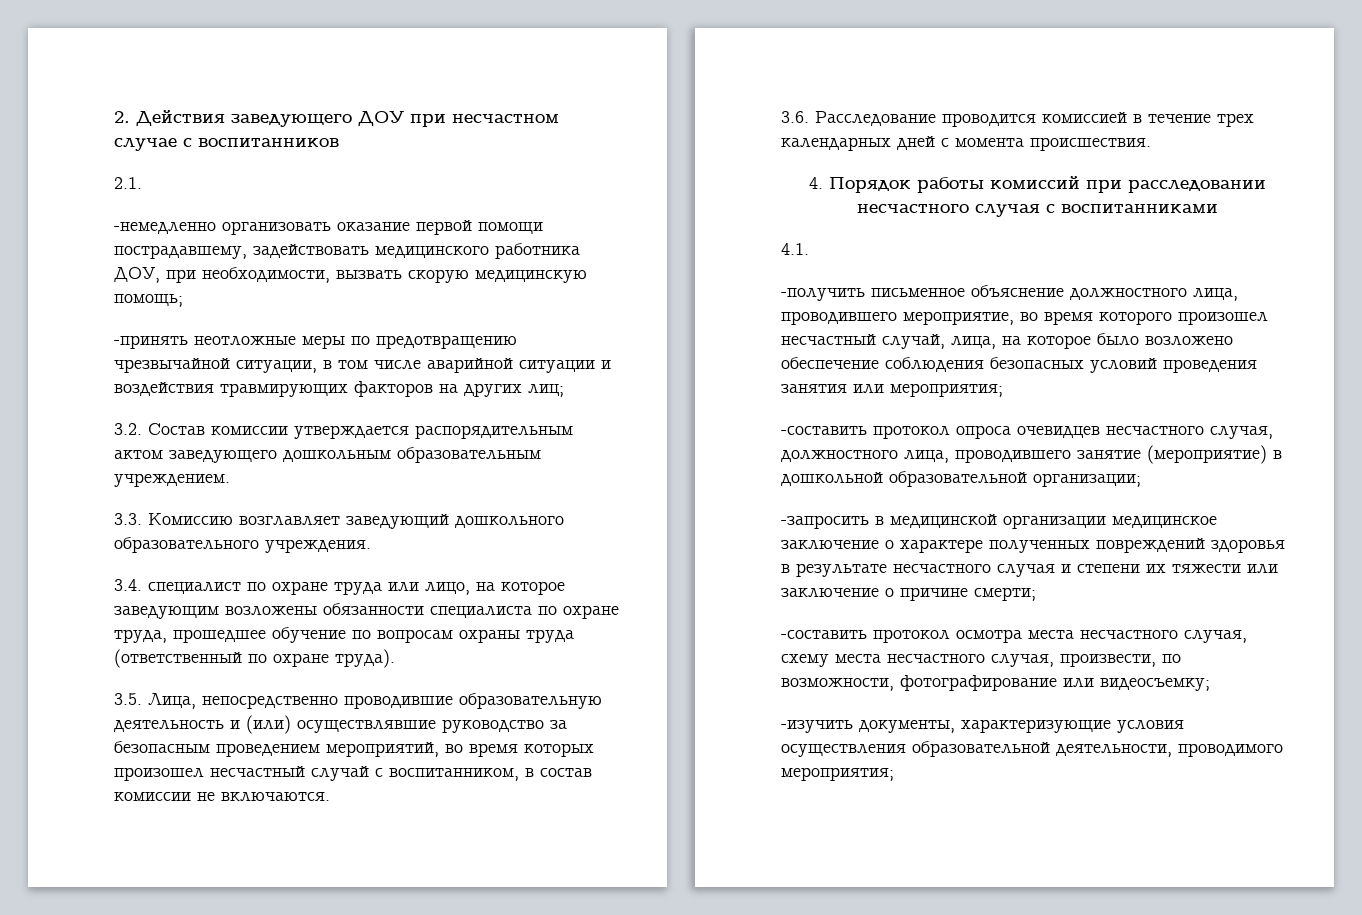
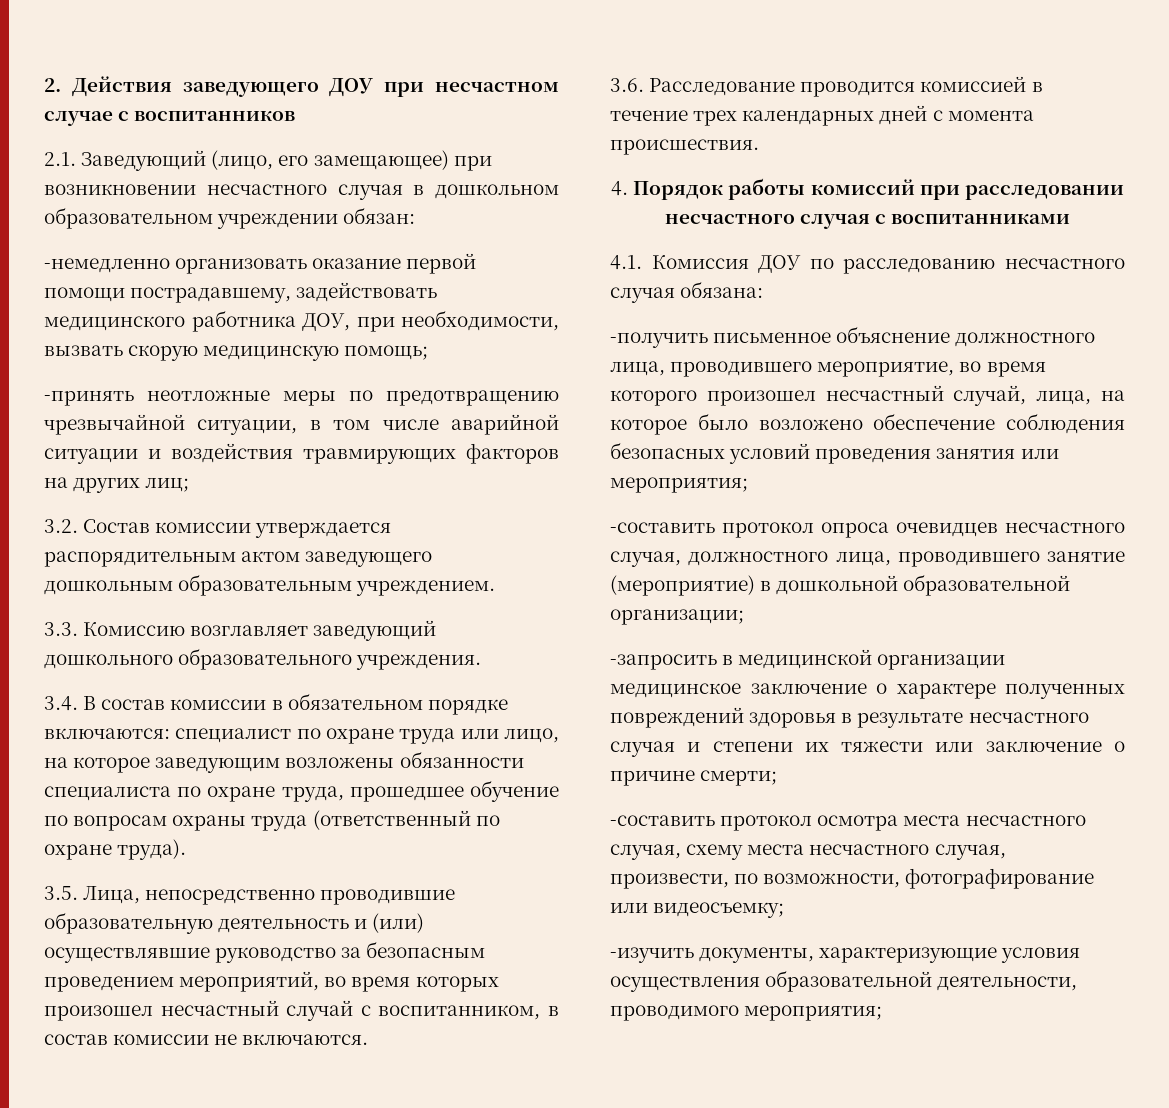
- 2.1.
+ 2.1. Заведующий (лицо, его замещающее) при возникновении несчастного случая в дошкольном образовательном учреждении обязан:
- 3.4. специалист по охране труда или лицо, на которое заведующим возложены обязанности специалиста по охране труда, прошедшее обучение по вопросам охраны труда (ответственный по охране труда).
+ 3.4. В состав комиссии в обязательном порядке включаются: специалист по охране труда или лицо, на которое заведующим возложены обязанности специалиста по охране труда, прошедшее обучение по вопросам охраны труда (ответственный по охране труда).
- 4.1.
+ 4.1. Комиссия ДОУ по расследованию несчастного случая обязана:

